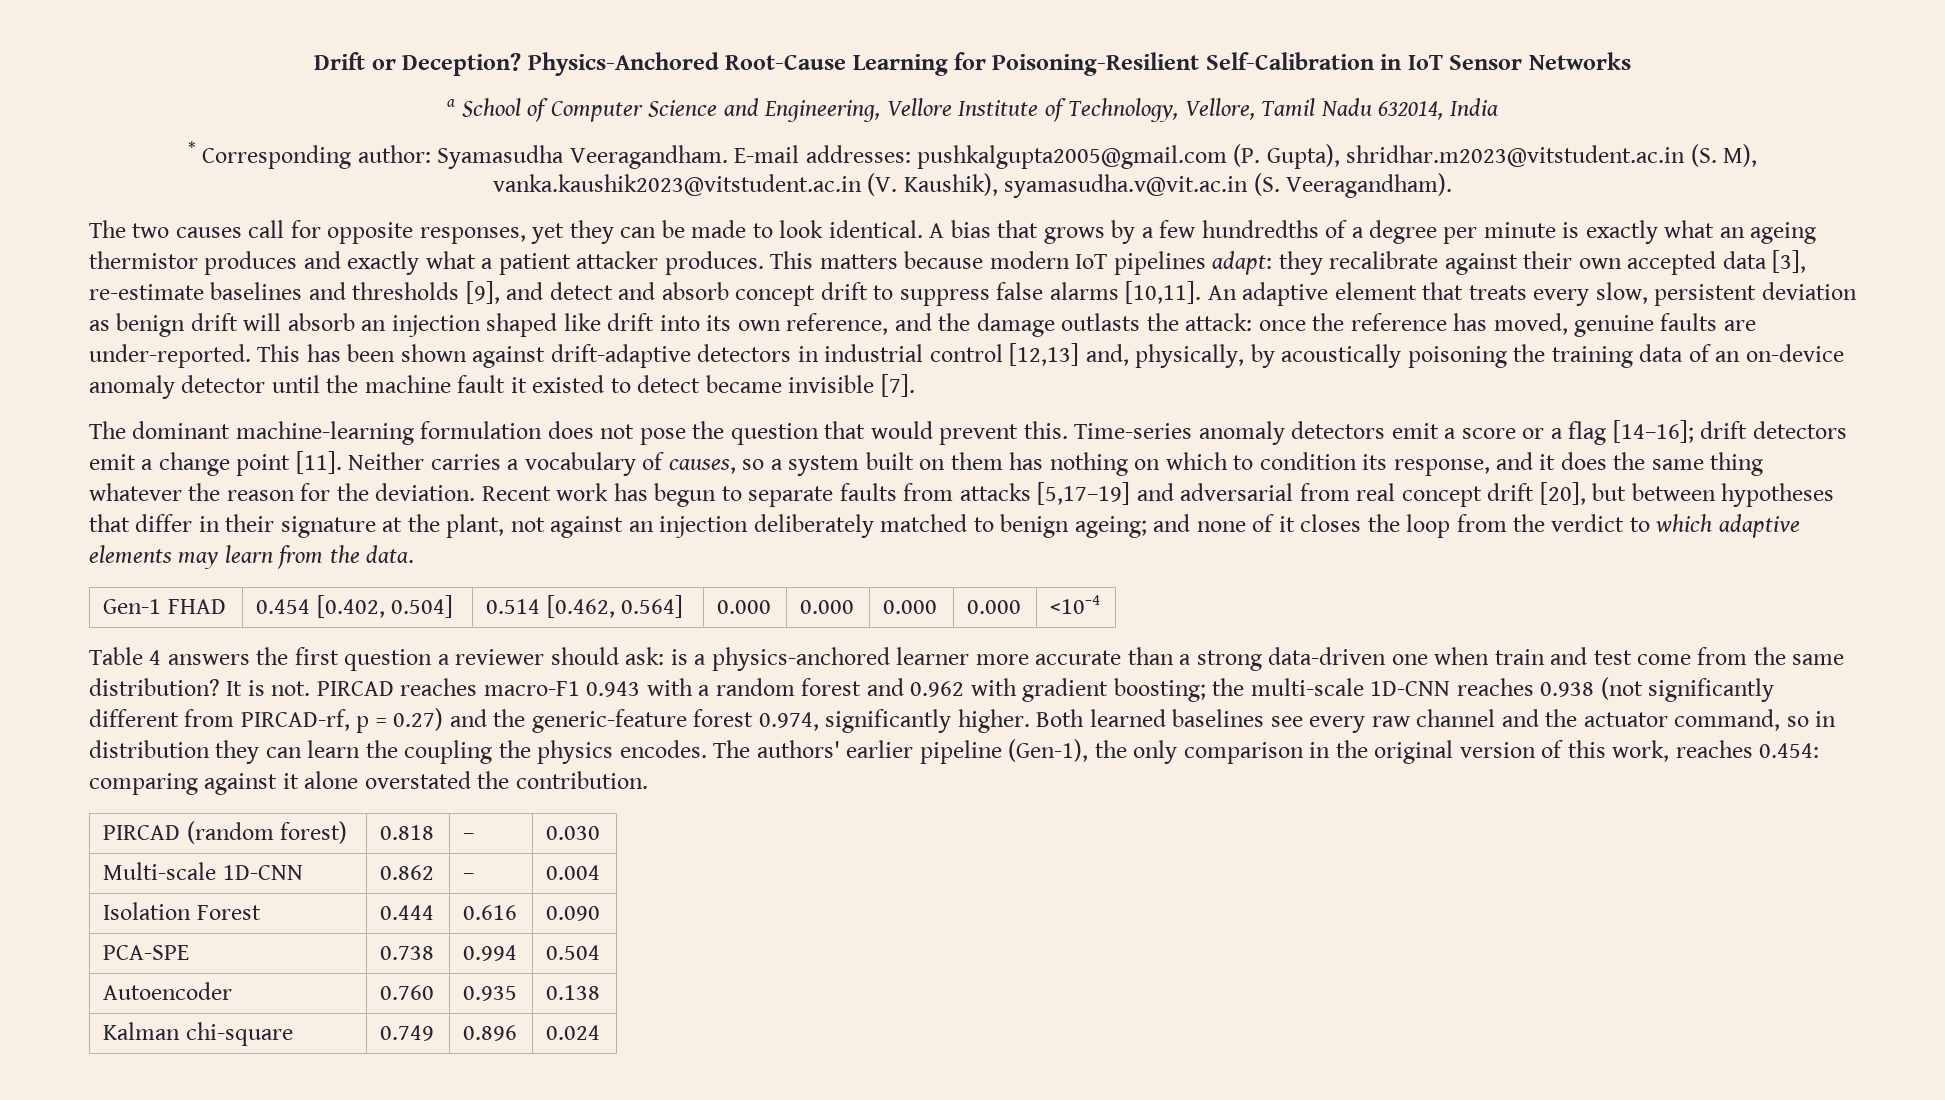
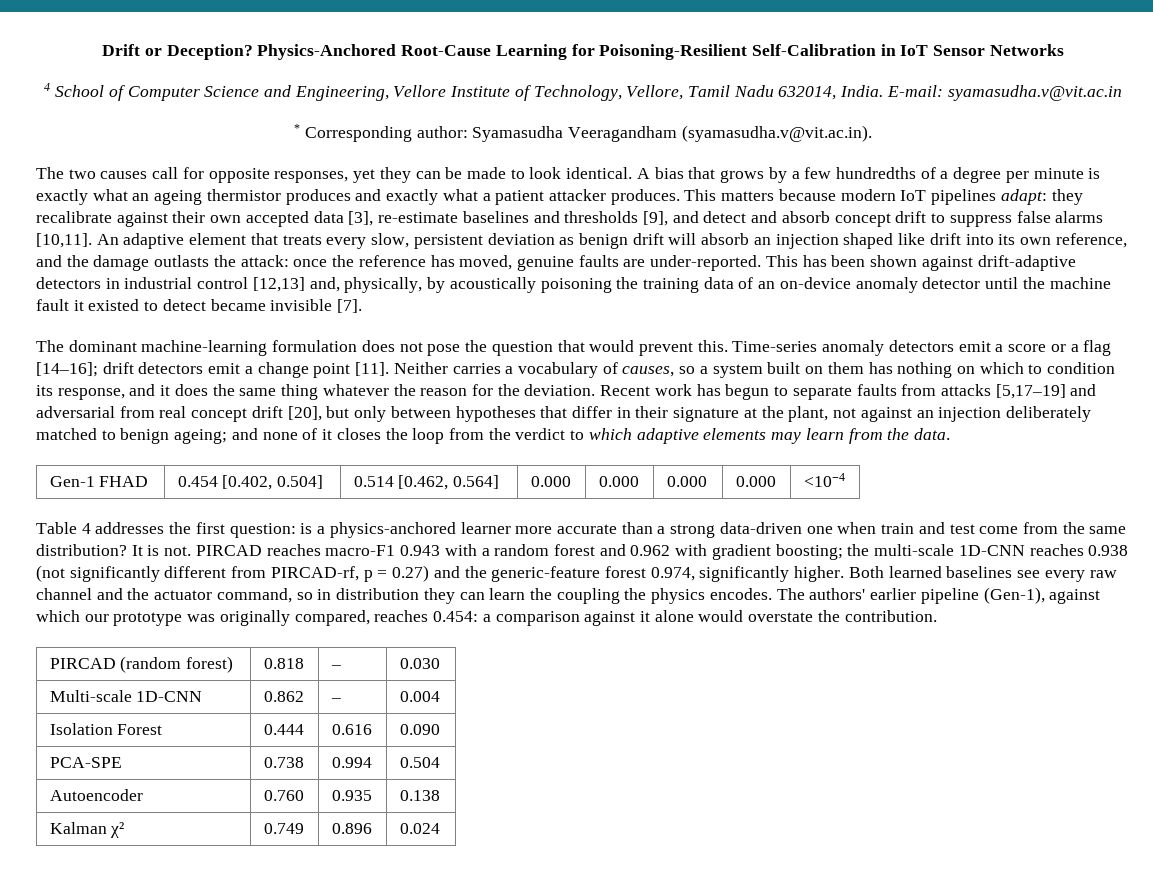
- a School of Computer Science and Engineering, Vellore Institute of Technology, Vellore, Tamil Nadu 632014, India
+ 4 School of Computer Science and Engineering, Vellore Institute of Technology, Vellore, Tamil Nadu 632014, India. E-mail: syamasudha.v@vit.ac.in
- * Corresponding author: Syamasudha Veeragandham. E-mail addresses: pushkalgupta2005@gmail.com (P. Gupta), shridhar.m2023@vitstudent.ac.in (S. M), vanka.kaushik2023@vitstudent.ac.in (V. Kaushik), syamasudha.v@vit.ac.in (S. Veeragandham).
+ * Corresponding author: Syamasudha Veeragandham (syamasudha.v@vit.ac.in).
- Recent work has begun to separate faults from attacks [5,17–19] and adversarial from real concept drift [20], but between hypotheses that differ in their signature at the plant, not against an injection deliberately matched to benign ageing; and none of it closes the loop from the verdict to which adaptive elements may learn from the data.
+ Recent work has begun to separate faults from attacks [5,17–19] and adversarial from real concept drift [20], but only between hypotheses that differ in their signature at the plant, not against an injection deliberately matched to benign ageing; and none of it closes the loop from the verdict to which adaptive elements may learn from the data.
- Table 4 answers the first question a reviewer should ask: is a physics-anchored learner more accurate than a strong data-driven one when train and test come from the same distribution?
+ Table 4 addresses the first question: is a physics-anchored learner more accurate than a strong data-driven one when train and test come from the same distribution?
- The authors' earlier pipeline (Gen-1), the only comparison in the original version of this work, reaches 0.454: comparing against it alone overstated the contribution.
+ The authors' earlier pipeline (Gen-1), against which our prototype was originally compared, reaches 0.454: a comparison against it alone would overstate the contribution.
- Kalman chi-square | 0.749 | 0.896 | 0.024
+ Kalman χ² | 0.749 | 0.896 | 0.024

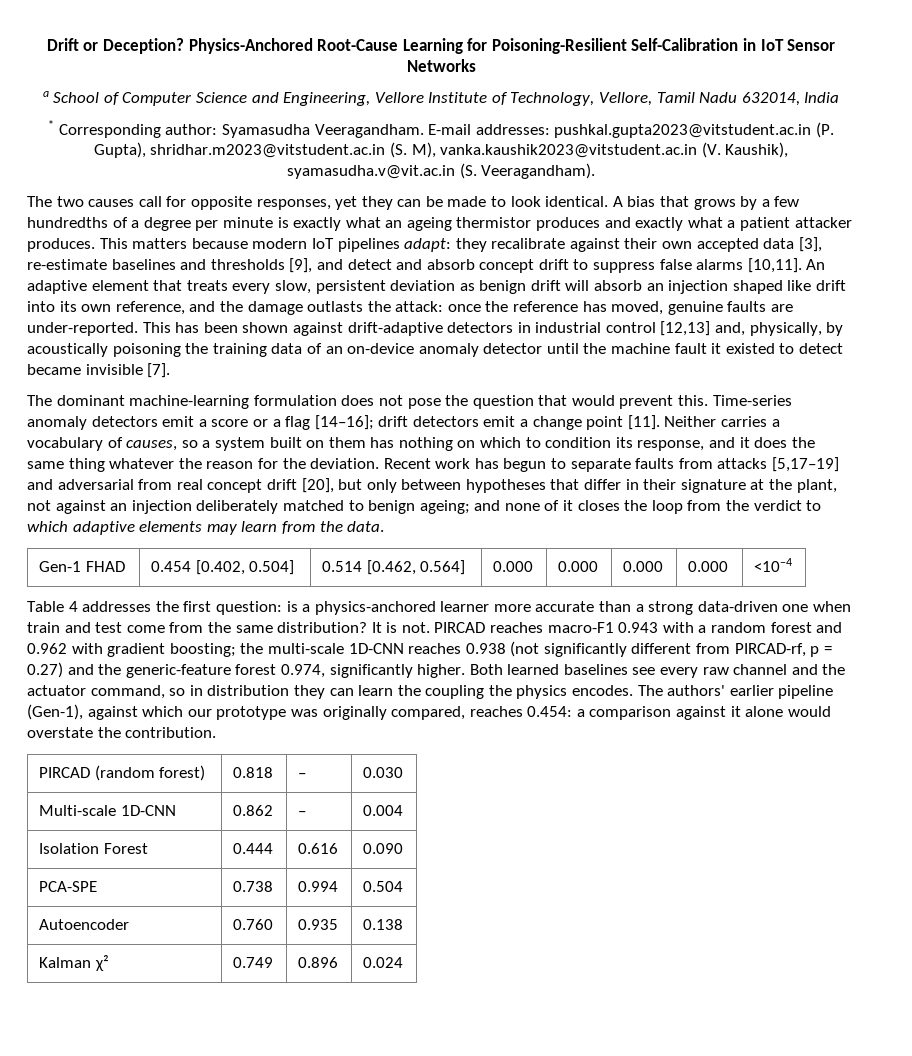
- 4 School of Computer Science and Engineering, Vellore Institute of Technology, Vellore, Tamil Nadu 632014, India. E-mail: syamasudha.v@vit.ac.in
+ a School of Computer Science and Engineering, Vellore Institute of Technology, Vellore, Tamil Nadu 632014, India
- * Corresponding author: Syamasudha Veeragandham (syamasudha.v@vit.ac.in).
+ * Corresponding author: Syamasudha Veeragandham. E-mail addresses: pushkal.gupta2023@vitstudent.ac.in (P. Gupta), shridhar.m2023@vitstudent.ac.in (S. M), vanka.kaushik2023@vitstudent.ac.in (V. Kaushik), syamasudha.v@vit.ac.in (S. Veeragandham).

